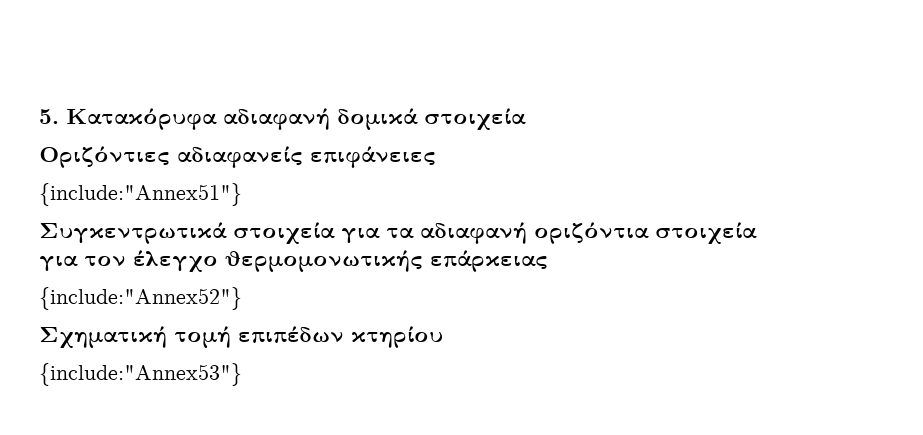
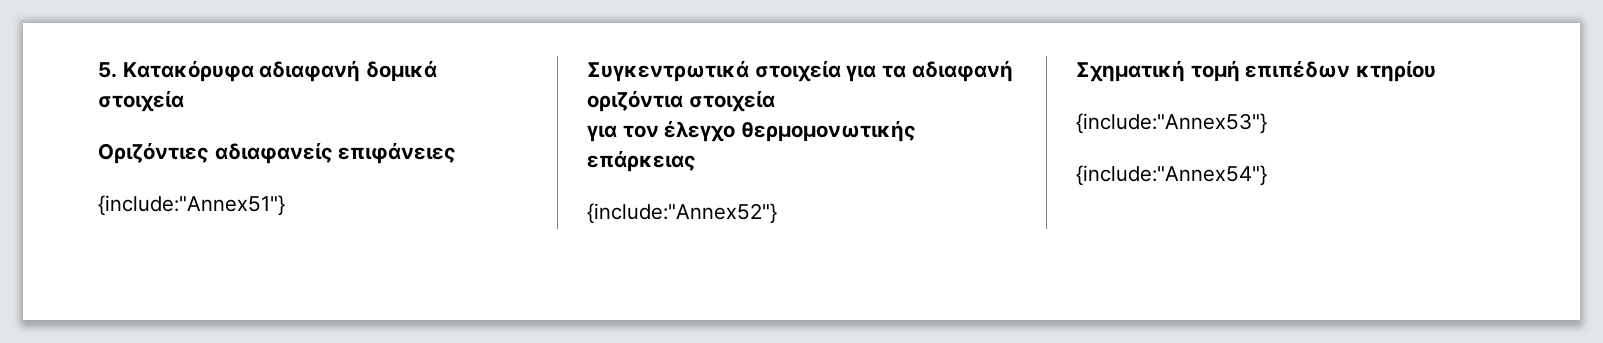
+ {include:"Annex54"}

